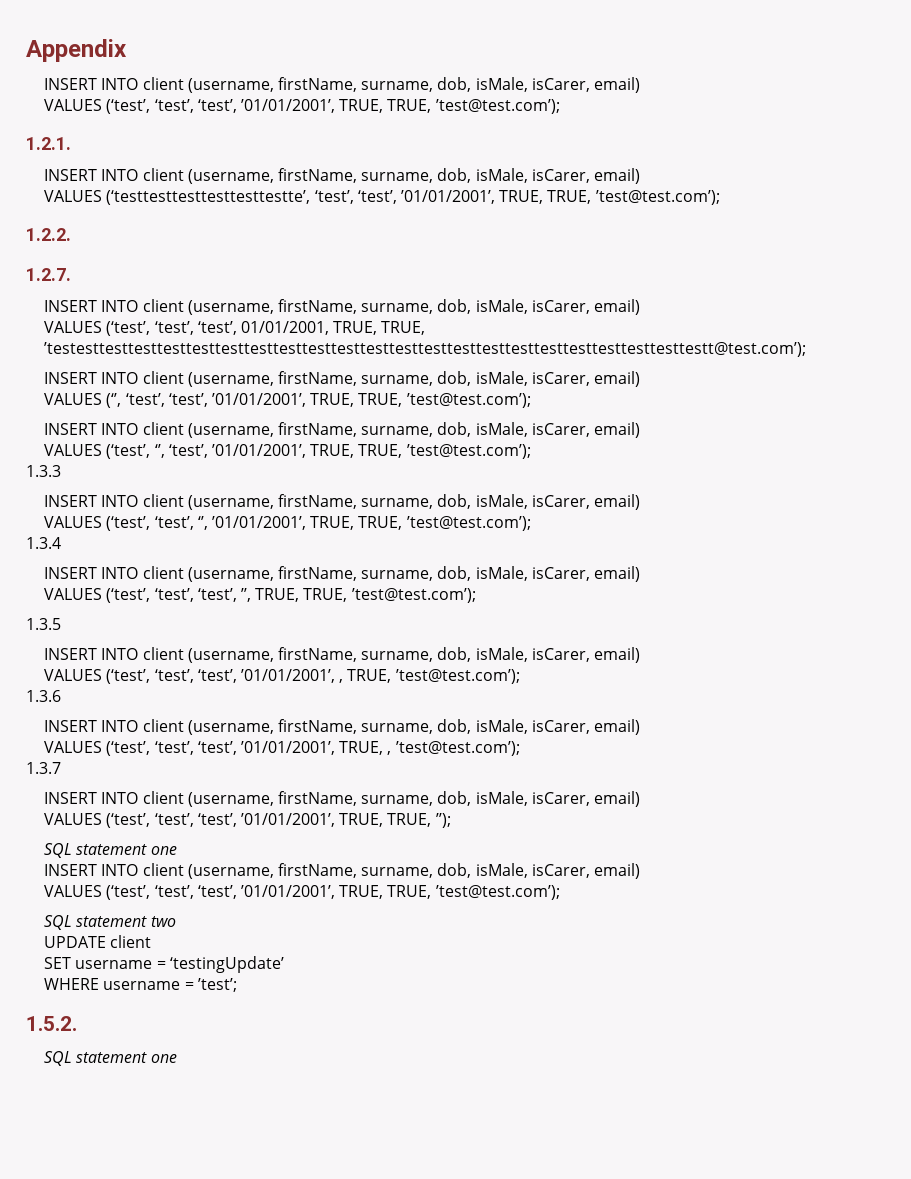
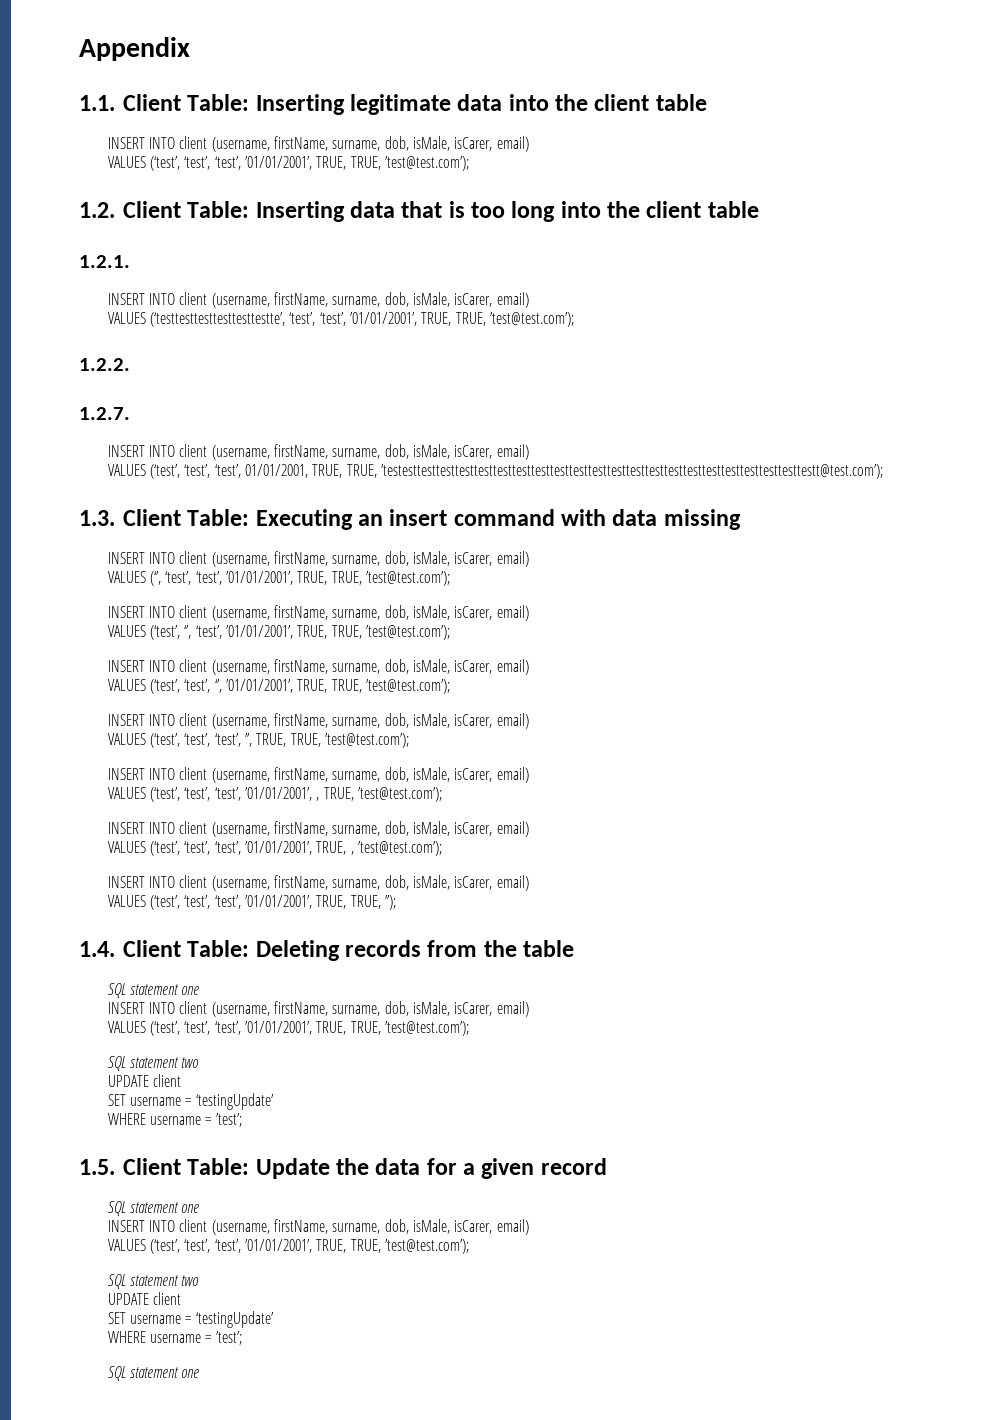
+ 1.1. Client Table: Inserting legitimate data into the client table
+ 1.2. Client Table: Inserting data that is too long into the client table
+ 1.3. Client Table: Executing an insert command with data missing
- 1.3.3
- 1.3.4
- 1.3.5
- 1.3.6
- 1.3.7
+ 1.4. Client Table: Deleting records from the table
- 1.5.2.
+ 1.5. Client Table: Update the data for a given record
+ SQL statement one
+ INSERT INTO client (username, firstName, surname, dob, isMale, isCarer, email)
+ VALUES (‘test’, ‘test’, ‘test’, ’01/01/2001’, TRUE, TRUE, ’test@test.com’);
+ SQL statement two
+ UPDATE client
+ SET username = ‘testingUpdate’
+ WHERE username = ’test’;

